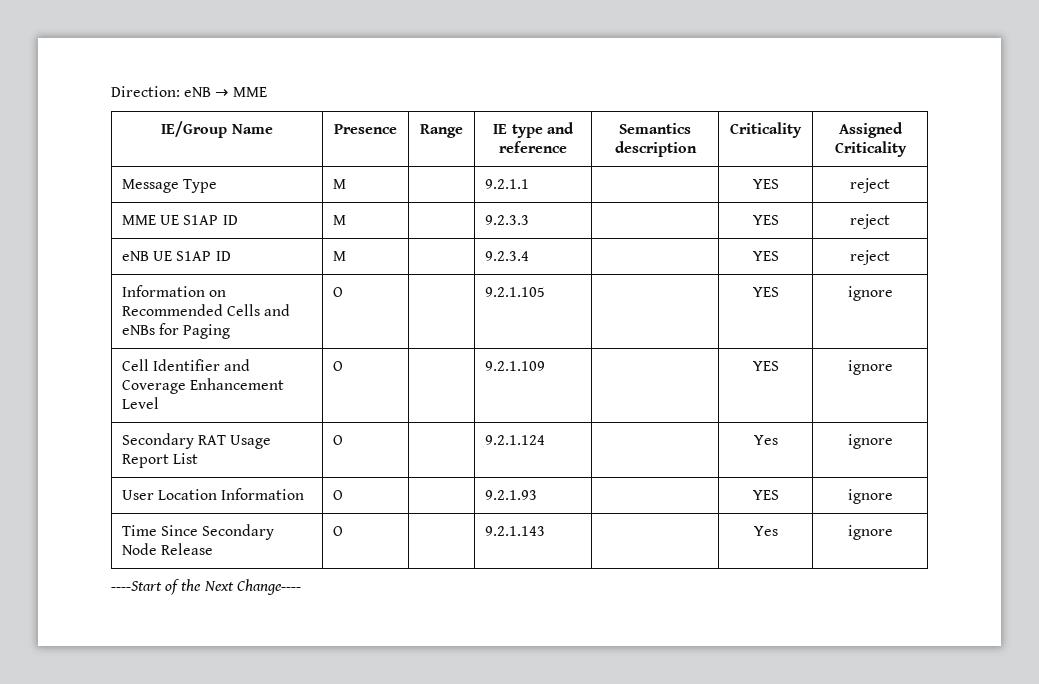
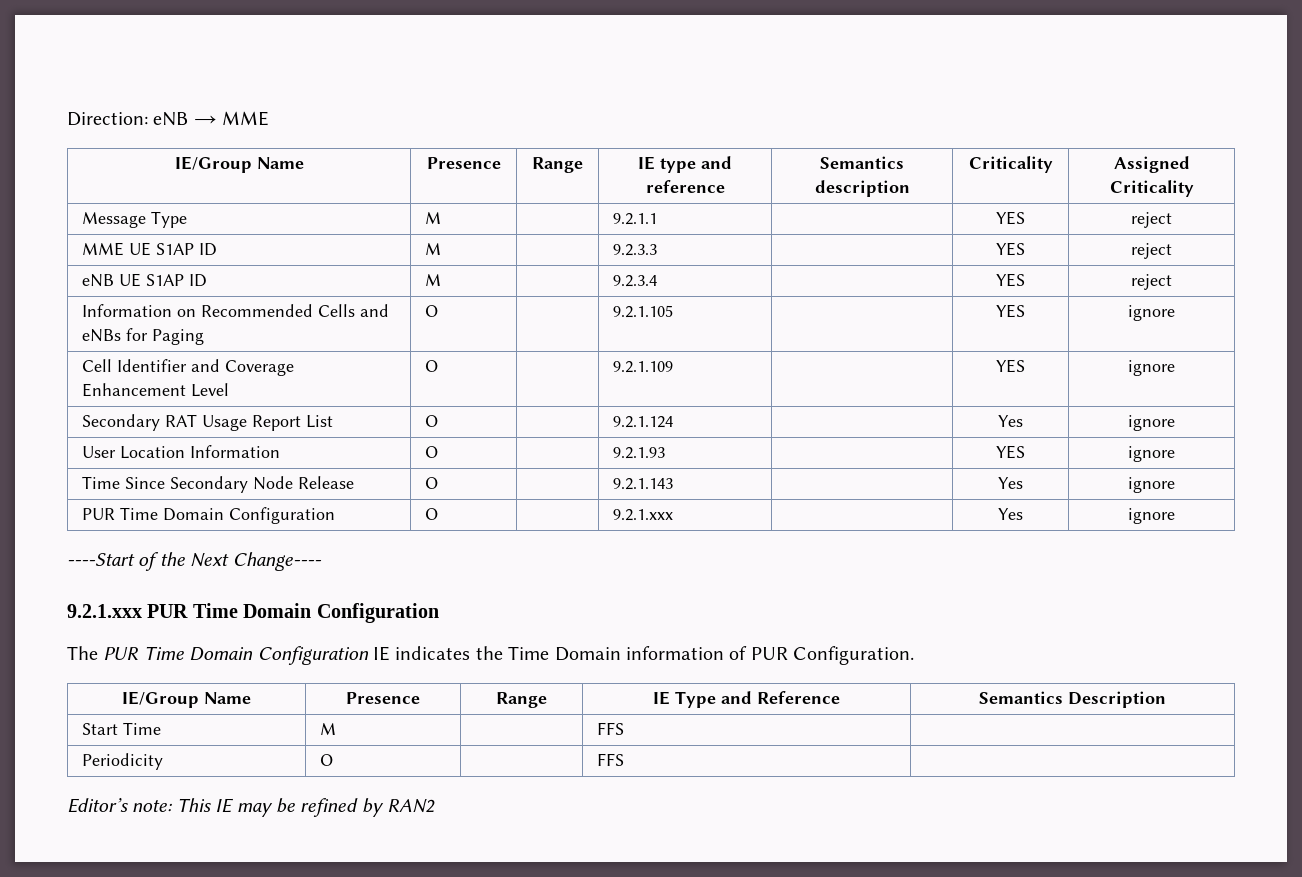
+ PUR Time Domain Configuration | O | | 9.2.1.xxx | | Yes | ignore
+ 9.2.1.xxx PUR Time Domain Configuration
+ The PUR Time Domain Configuration IE indicates the Time Domain information of PUR Configuration.
+ IE/Group Name | Presence | Range | IE Type and Reference | Semantics Description
+ Start Time | M | | FFS |
+ Periodicity | O | | FFS |
+ Editor’s note: This IE may be refined by RAN2

